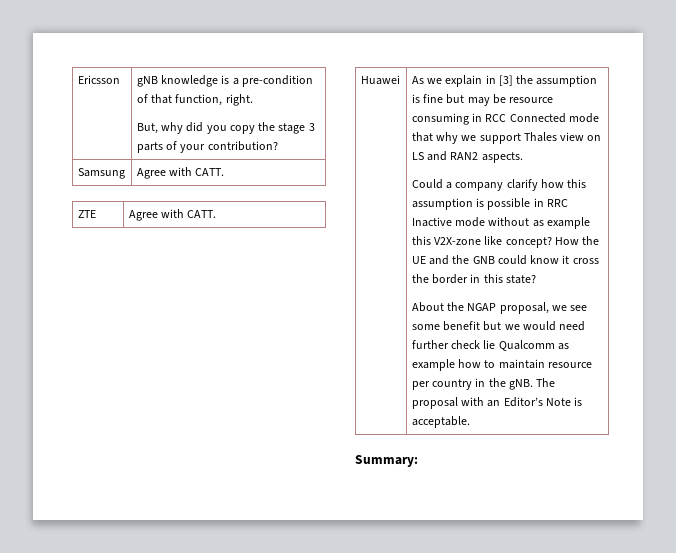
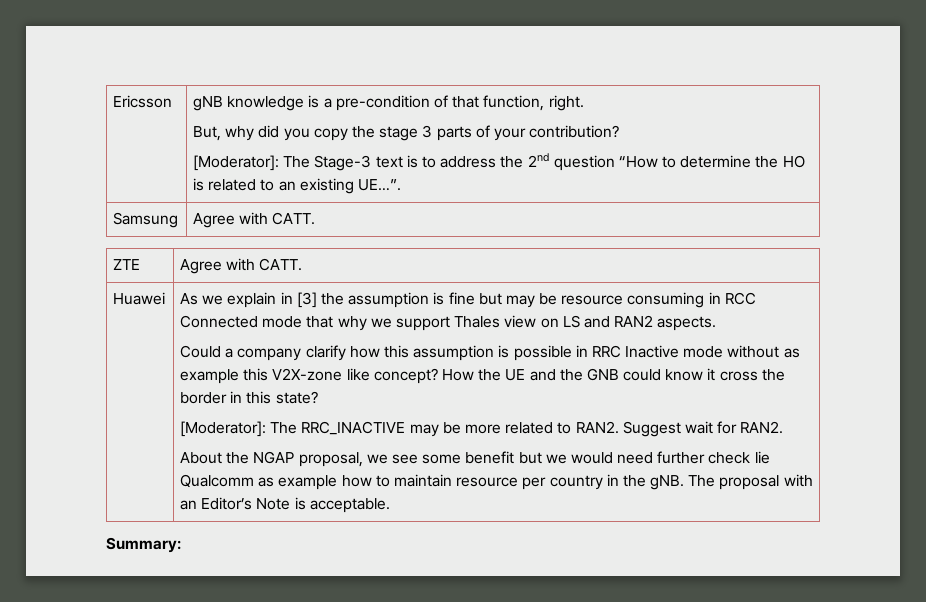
+ [Moderator]: The Stage-3 text is to address the 2nd question “How to determine the HO is related to an existing UE…”.
+ [Moderator]: The RRC_INACTIVE may be more related to RAN2. Suggest wait for RAN2.

